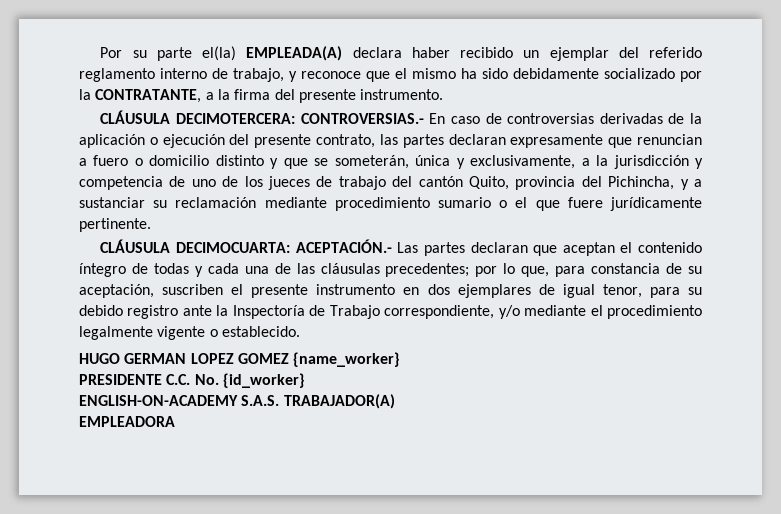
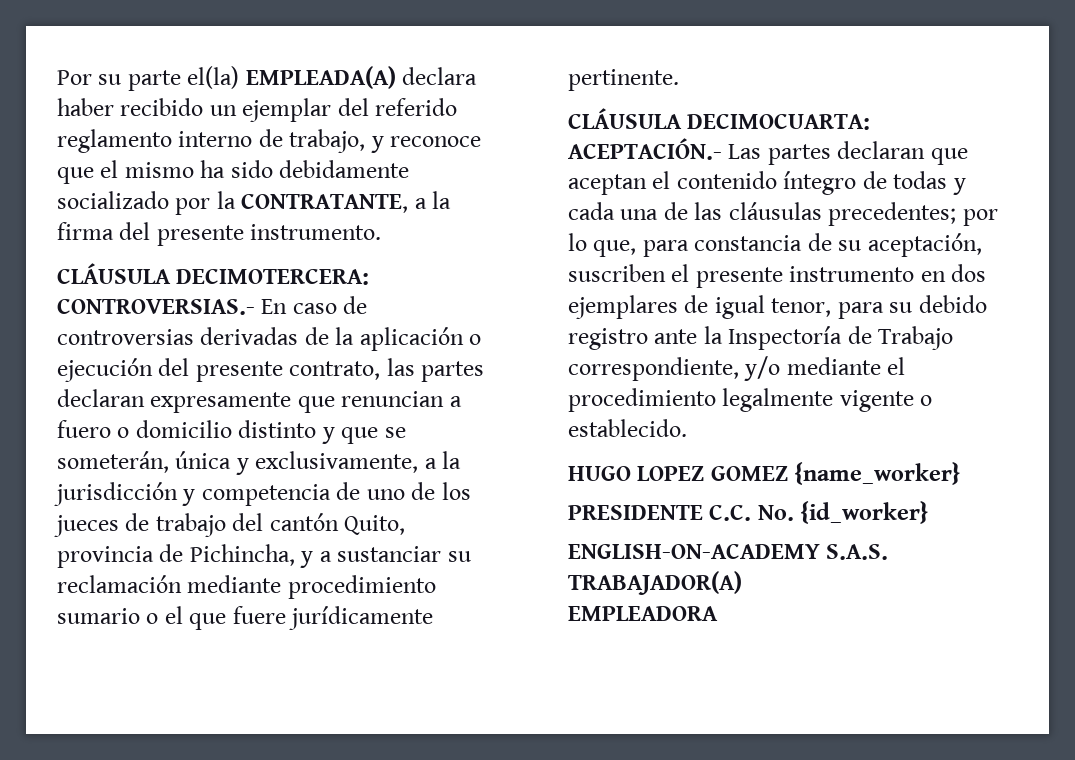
- CONTROVERSIAS.- En caso de controversias derivadas de la aplicación o ejecución del presente contrato, las partes declaran expresamente que renuncian a fuero o domicilio distinto y que se someterán, única y exclusivamente, a la jurisdicción y competencia de uno de los jueces de trabajo del cantón Quito, provincia del Pichincha, y a sustanciar su reclamación mediante procedimiento sumario o el que fuere jurídicamente pertinente.
+ CONTROVERSIAS.- En caso de controversias derivadas de la aplicación o ejecución del presente contrato, las partes declaran expresamente que renuncian a fuero o domicilio distinto y que se someterán, única y exclusivamente, a la jurisdicción y competencia de uno de los jueces de trabajo del cantón Quito, provincia de Pichincha, y a sustanciar su reclamación mediante procedimiento sumario o el que fuere jurídicamente pertinente.
- HUGO GERMAN LOPEZ GOMEZ {name_worker}
+ HUGO LOPEZ GOMEZ {name_worker}

